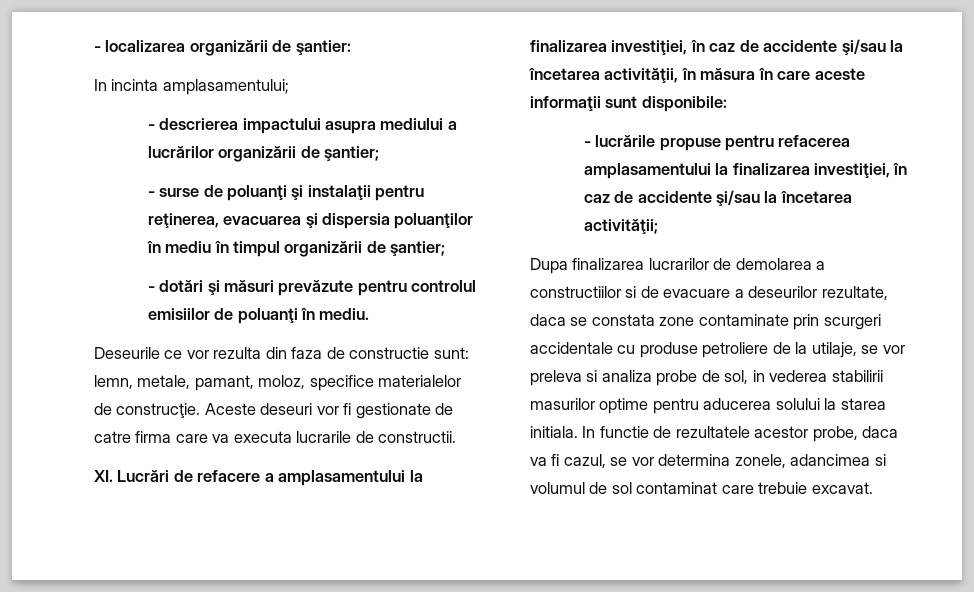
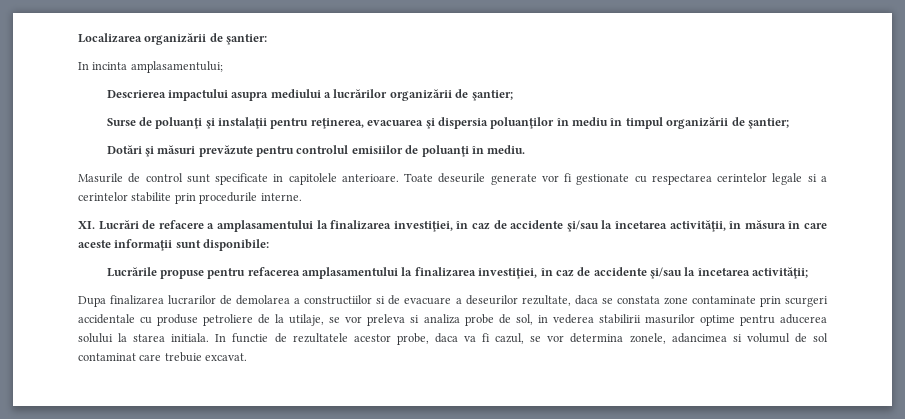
- - localizarea organizării de şantier:
+ Localizarea organizării de şantier:
- - descrierea impactului asupra mediului a lucrărilor organizării de şantier;
+ Descrierea impactului asupra mediului a lucrărilor organizării de şantier;
- - surse de poluanţi şi instalaţii pentru reţinerea, evacuarea şi dispersia poluanţilor în mediu în timpul organizării de şantier;
+ Surse de poluanţi şi instalaţii pentru reţinerea, evacuarea şi dispersia poluanţilor în mediu în timpul organizării de şantier;
- - dotări şi măsuri prevăzute pentru controlul emisiilor de poluanţi în mediu.
+ Dotări şi măsuri prevăzute pentru controlul emisiilor de poluanţi în mediu.
- Deseurile ce vor rezulta din faza de constructie sunt: lemn, metale, pamant, moloz, specifice materialelor de construcţie. Aceste deseuri vor fi gestionate de catre firma care va executa lucrarile de constructii.
+ Masurile de control sunt specificate in capitolele anterioare. Toate deseurile generate vor fi gestionate cu respectarea cerintelor legale si a cerintelor stabilite prin procedurile interne.
- - lucrările propuse pentru refacerea amplasamentului la finalizarea investiţiei, în caz de accidente şi/sau la încetarea activităţii;
+ Lucrările propuse pentru refacerea amplasamentului la finalizarea investiţiei, în caz de accidente şi/sau la încetarea activităţii;

